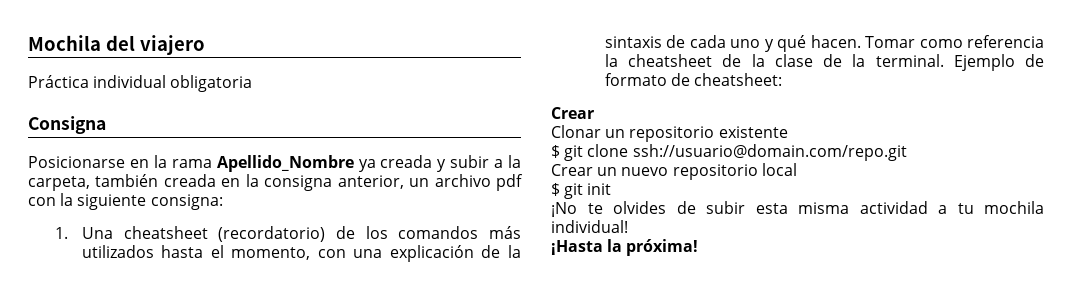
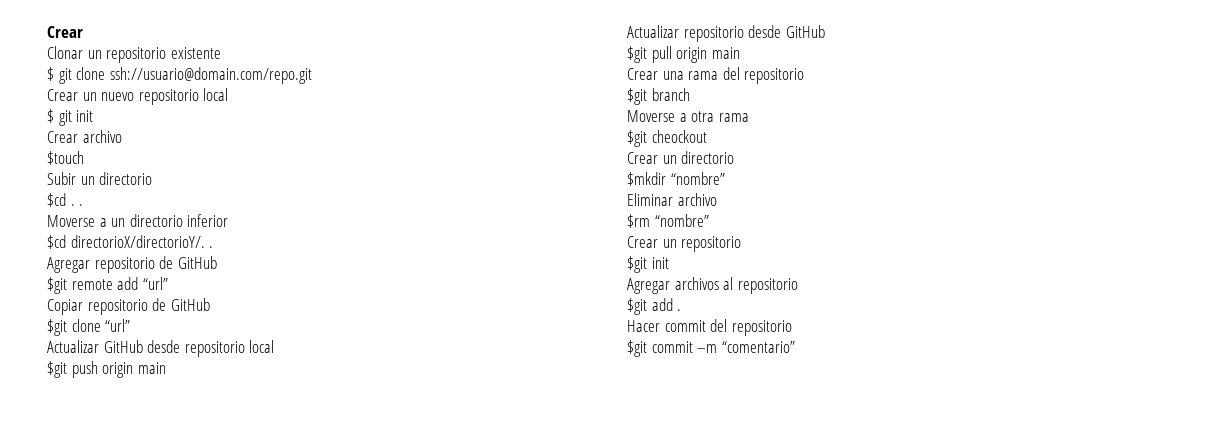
- Mochila del viajero
- Práctica individual obligatoria
- Consigna
- Posicionarse en la rama Apellido_Nombre ya creada y subir a la carpeta, también creada en la consigna anterior, un archivo pdf con la siguiente consigna:
- 1. Una cheatsheet (recordatorio) de los comandos más utilizados hasta el momento, con una explicación de la sintaxis de cada uno y qué hacen. Tomar como referencia la cheatsheet de la clase de la terminal. Ejemplo de formato de cheatsheet:
- ¡No te olvides de subir esta misma actividad a tu mochila individual!
- ¡Hasta la próxima!
+ Crear archivo
+ $touch
+ Subir un directorio
+ $cd . .
+ Moverse a un directorio inferior
+ $cd directorioX/directorioY/. .
+ Agregar repositorio de GitHub
+ $git remote add “url”
+ Copiar repositorio de GitHub
+ $git clone “url”
+ Actualizar GitHub desde repositorio local
+ $git push origin main
+ Actualizar repositorio desde GitHub
+ $git pull origin main
+ Crear una rama del repositorio
+ $git branch
+ Moverse a otra rama
+ $git cheockout
+ Crear un directorio
+ $mkdir “nombre”
+ Eliminar archivo
+ $rm “nombre”
+ Crear un repositorio
+ $git init
+ Agregar archivos al repositorio
+ $git add .
+ Hacer commit del repositorio
+ $git commit –m “comentario”

